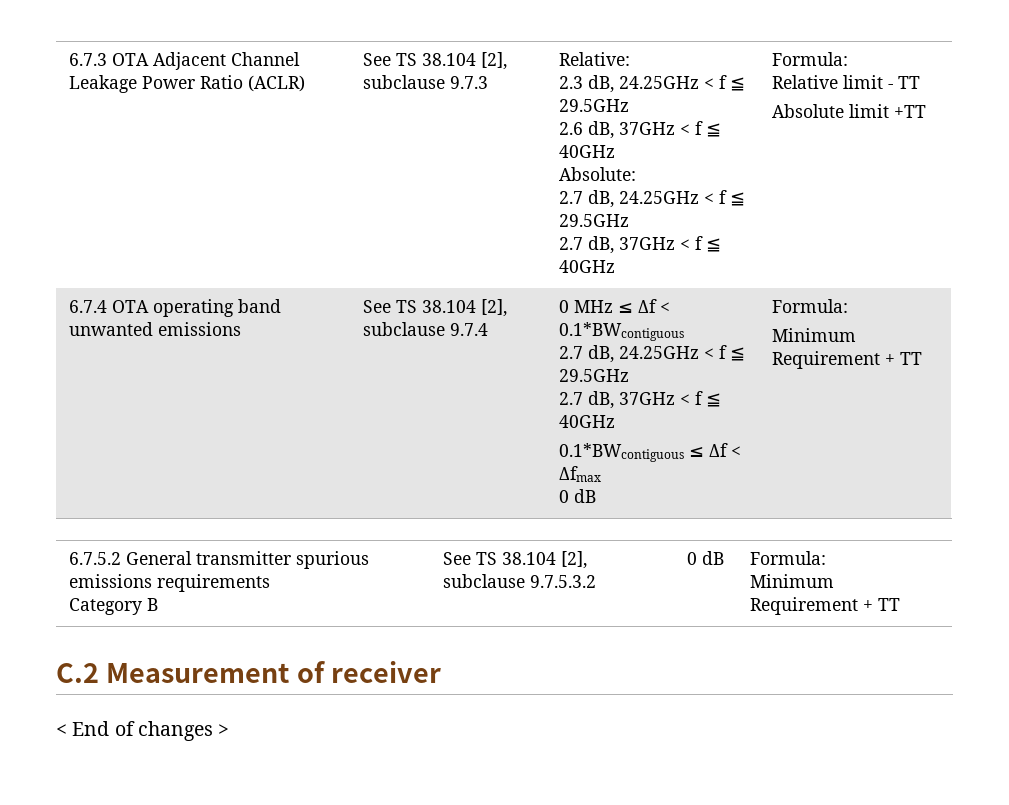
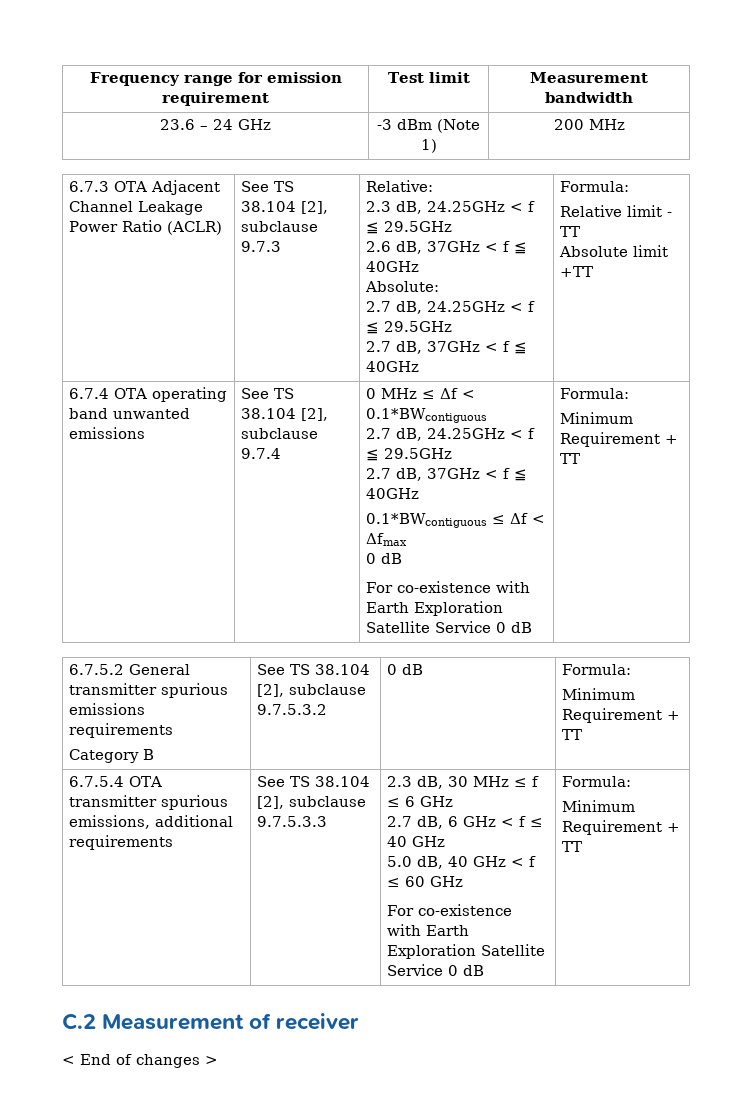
+ Frequency range for emission requirement | Test limit | Measurement bandwidth
+ 23.6 – 24 GHz | -3 dBm (Note 1) | 200 MHz
  0.1*BWcontiguous ≤ Δf < Δfmax
  0 dB
+ For co-existence with Earth Exploration Satellite Service 0 dB
+ 6.7.5.4 OTA transmitter spurious emissions, additional requirements | See TS 38.104 [2], subclause 9.7.5.3.3 | 2.3 dB, 30 MHz ≤ f ≤ 6 GHz
+ 2.7 dB, 6 GHz < f ≤ 40 GHz
+ 5.0 dB, 40 GHz < f ≤ 60 GHz
+ For co-existence with Earth Exploration Satellite Service 0 dB | Formula:
+ Minimum Requirement + TT

